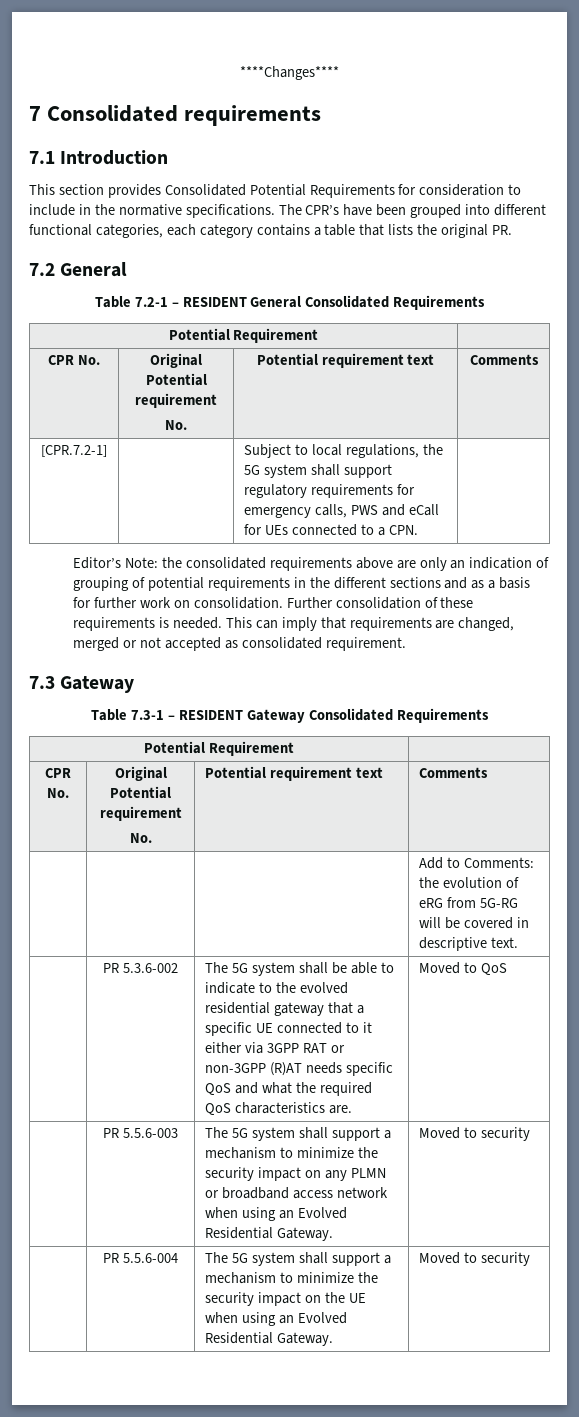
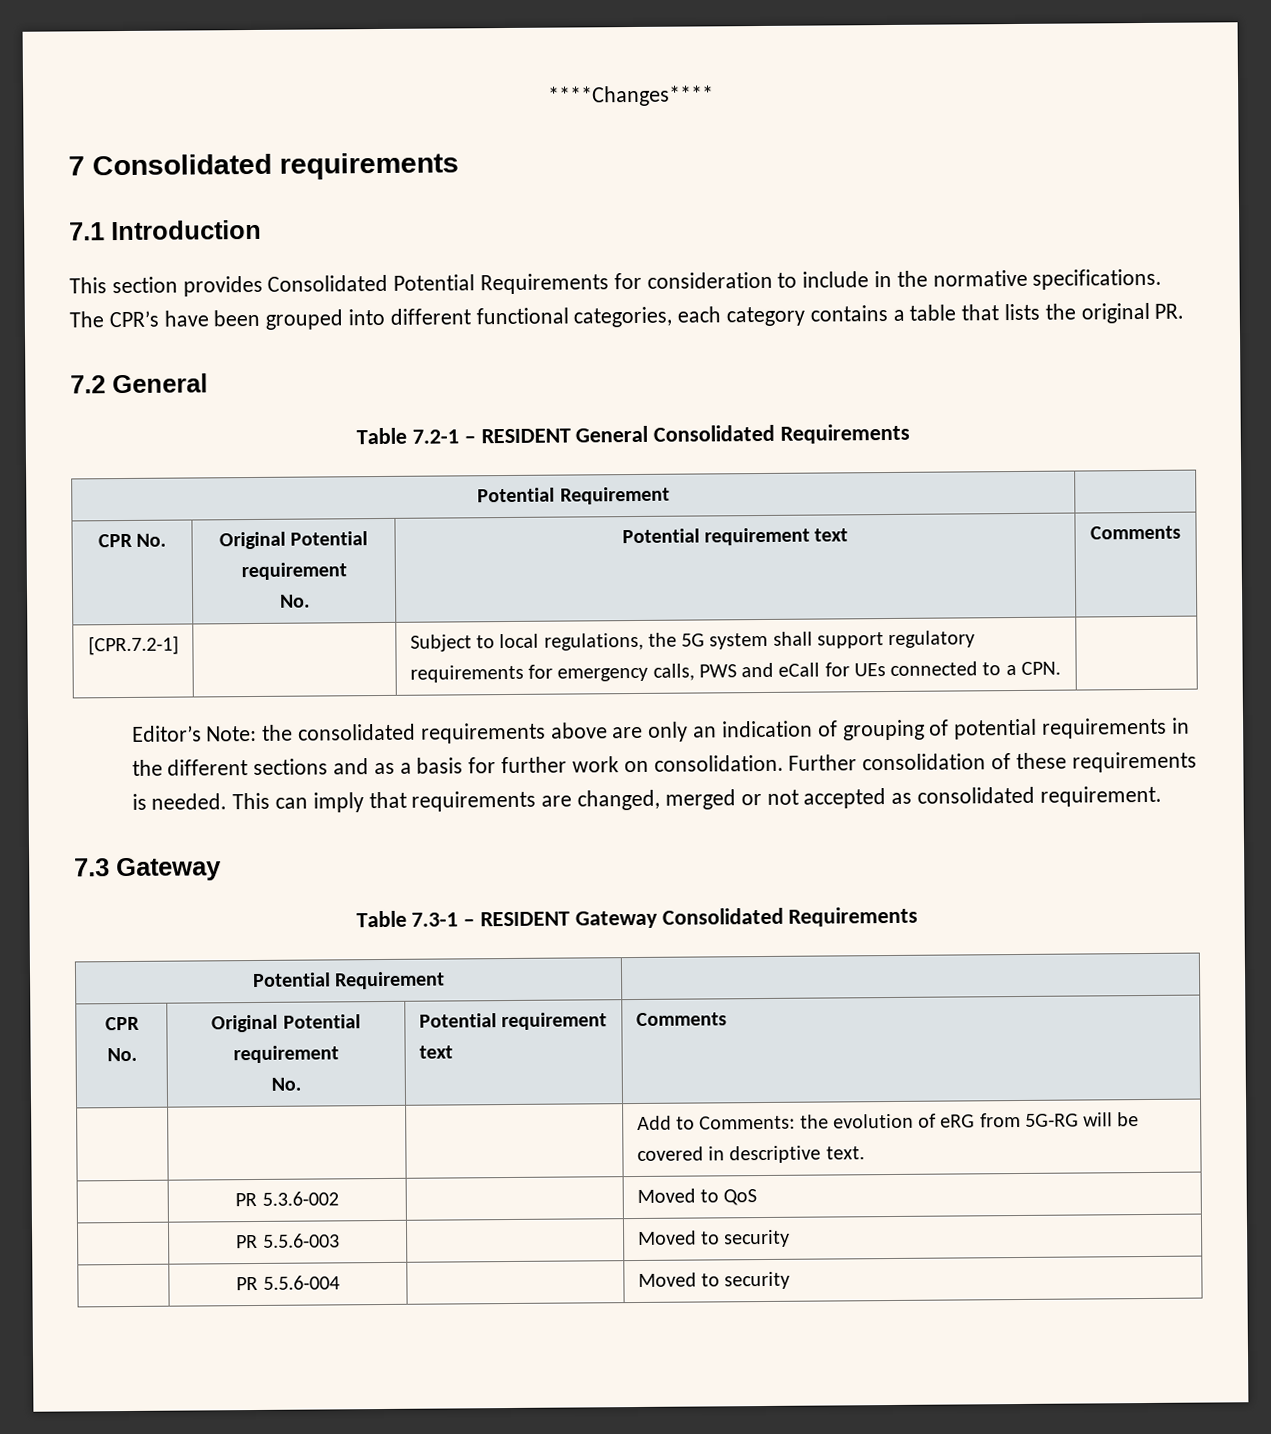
- The 5G system shall be able to indicate to the evolved residential gateway that a specific UE connected to it either via 3GPP RAT or non-3GPP (R)AT needs specific QoS and what the required QoS characteristics are.
- | PR 5.5.6-003 | The 5G system shall support a mechanism to minimize the security impact on any PLMN or broadband access network when using an Evolved Residential Gateway. | Moved to security
+ | PR 5.5.6-003 | | Moved to security
- | PR 5.5.6-004 | The 5G system shall support a mechanism to minimize the security impact on the UE when using an Evolved Residential Gateway. | Moved to security
+ | PR 5.5.6-004 | | Moved to security

